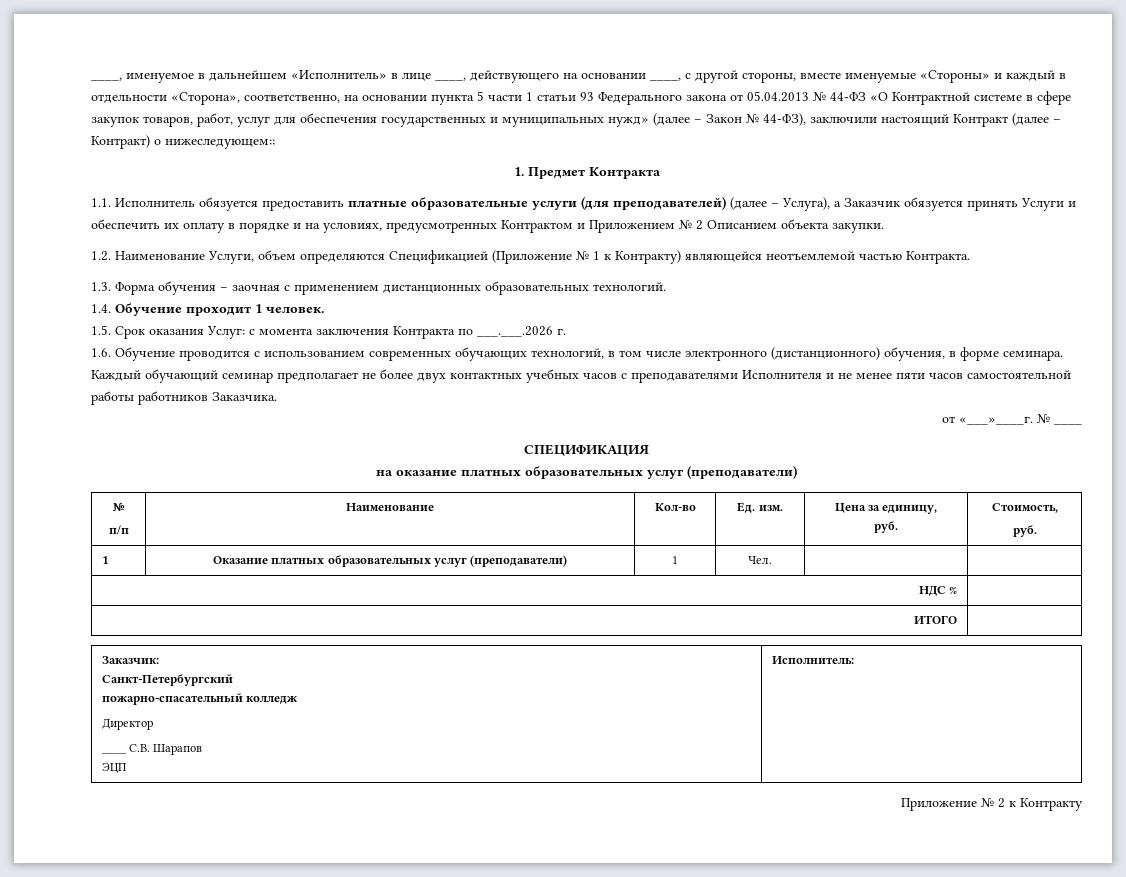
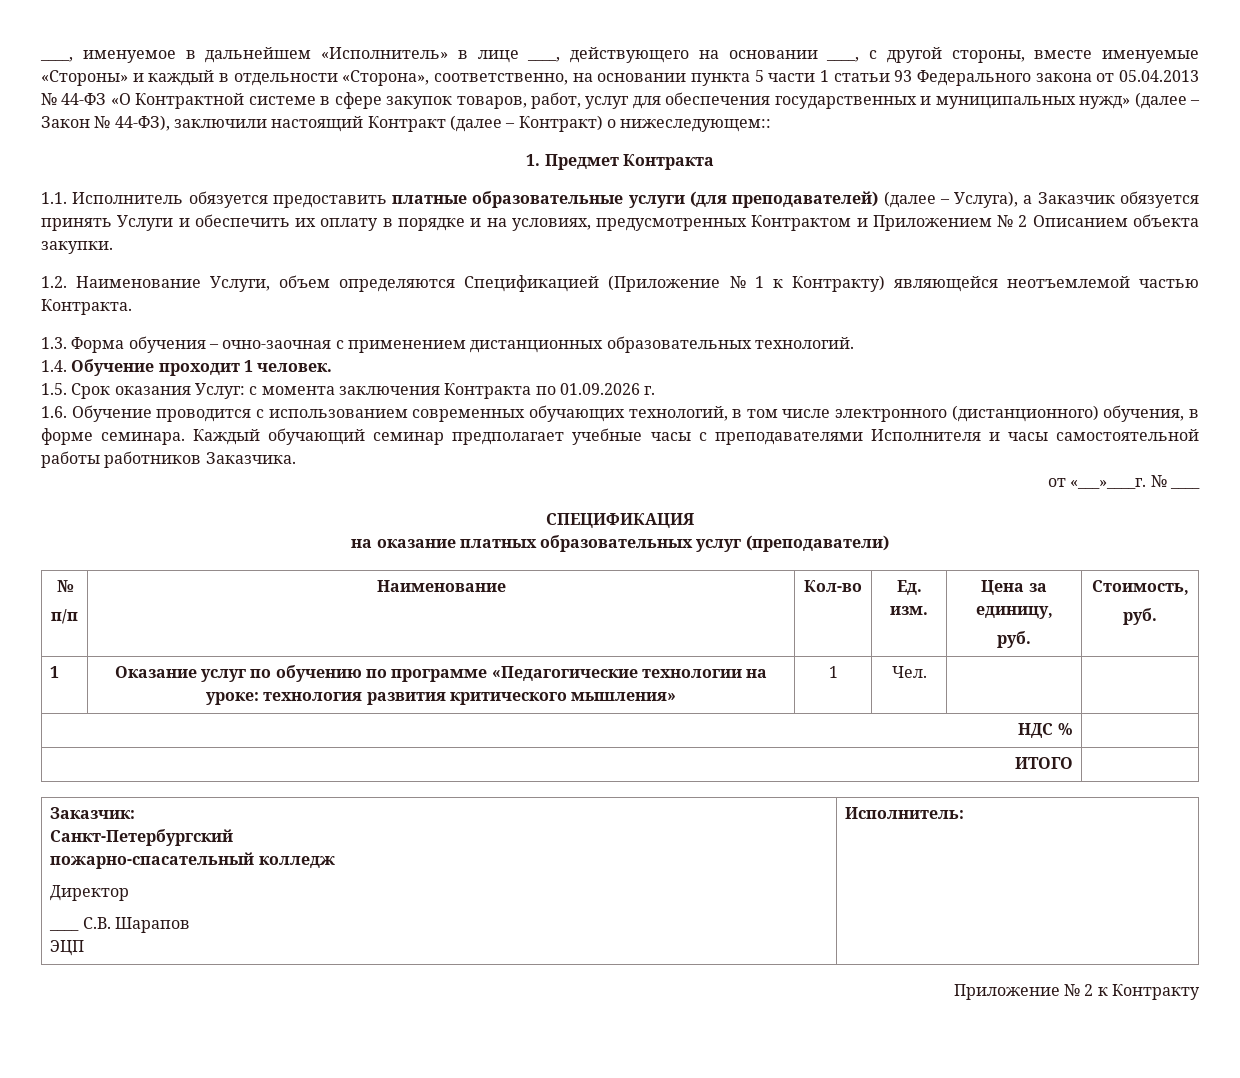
- 1.3. Форма обучения – заочная с применением дистанционных образовательных технологий.
+ 1.3. Форма обучения – очно-заочная с применением дистанционных образовательных технологий.
- 1.5. Срок оказания Услуг: с момента заключения Контракта по ___.___.2026 г.
+ 1.5. Срок оказания Услуг: с момента заключения Контракта по 01.09.2026 г.
- Каждый обучающий семинар предполагает не более двух контактных учебных часов с преподавателями Исполнителя и не менее пяти часов самостоятельной работы работников Заказчика.
+ Каждый обучающий семинар предполагает учебные часы с преподавателями Исполнителя и часы самостоятельной работы работников Заказчика.
- 1 | Оказание платных образовательных услуг (преподаватели) | 1 | Чел. | |
+ 1 | Оказание услуг по обучению по программе «Педагогические технологии на уроке: технология развития критического мышления» | 1 | Чел. | |

